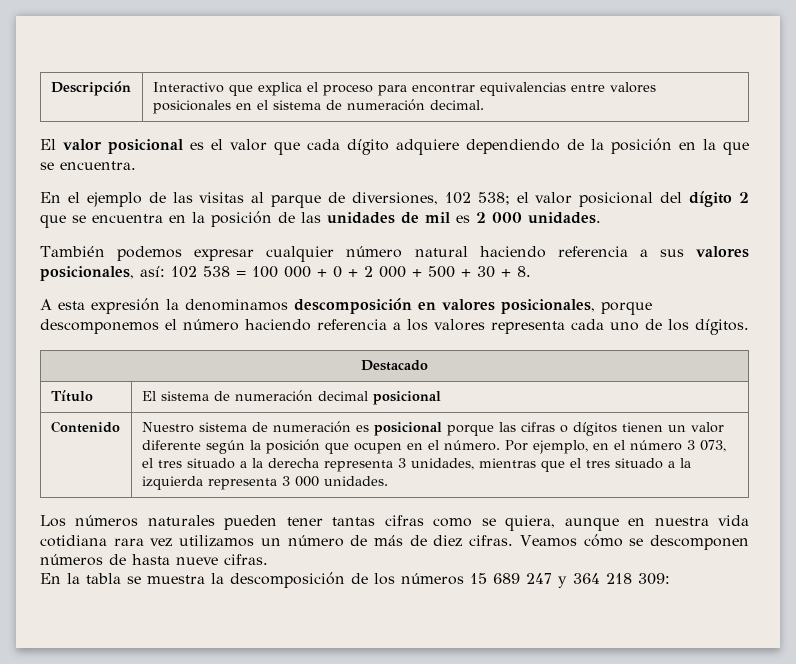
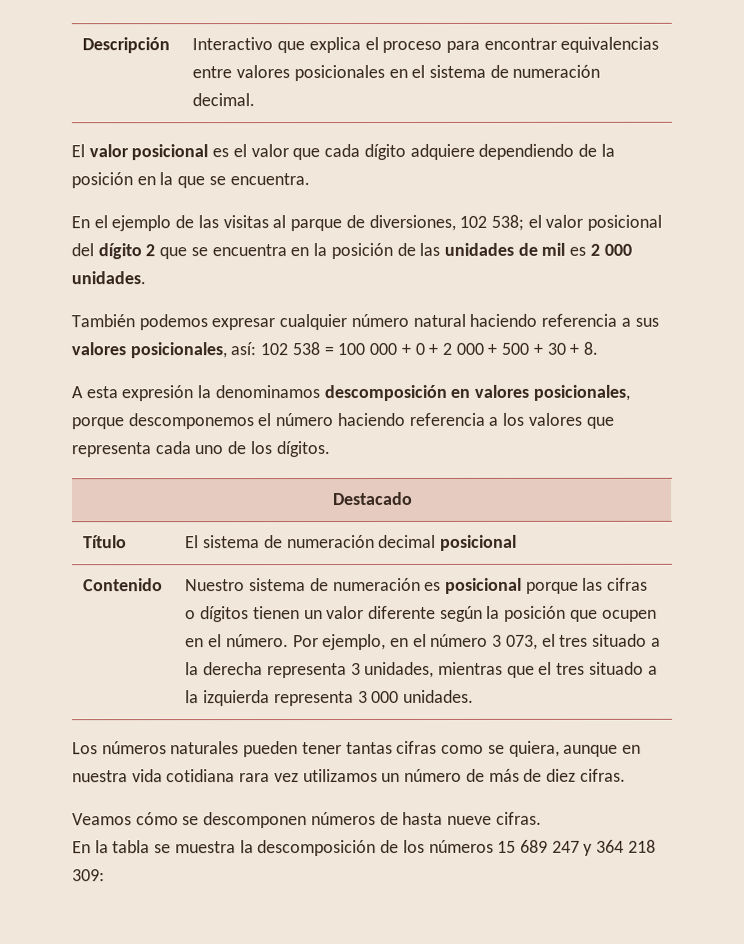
- A esta expresión la denominamos descomposición en valores posicionales, porque descomponemos el número haciendo referencia a los valores representa cada uno de los dígitos.
+ A esta expresión la denominamos descomposición en valores posicionales, porque descomponemos el número haciendo referencia a los valores que representa cada uno de los dígitos.
- Los números naturales pueden tener tantas cifras como se quiera, aunque en nuestra vida cotidiana rara vez utilizamos un número de más de diez cifras. Veamos cómo se descomponen números de hasta nueve cifras.
+ Los números naturales pueden tener tantas cifras como se quiera, aunque en nuestra vida cotidiana rara vez utilizamos un número de más de diez cifras.
+ Veamos cómo se descomponen números de hasta nueve cifras.

